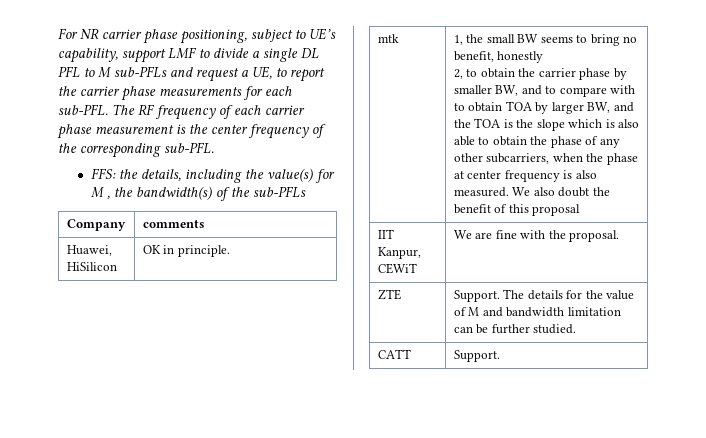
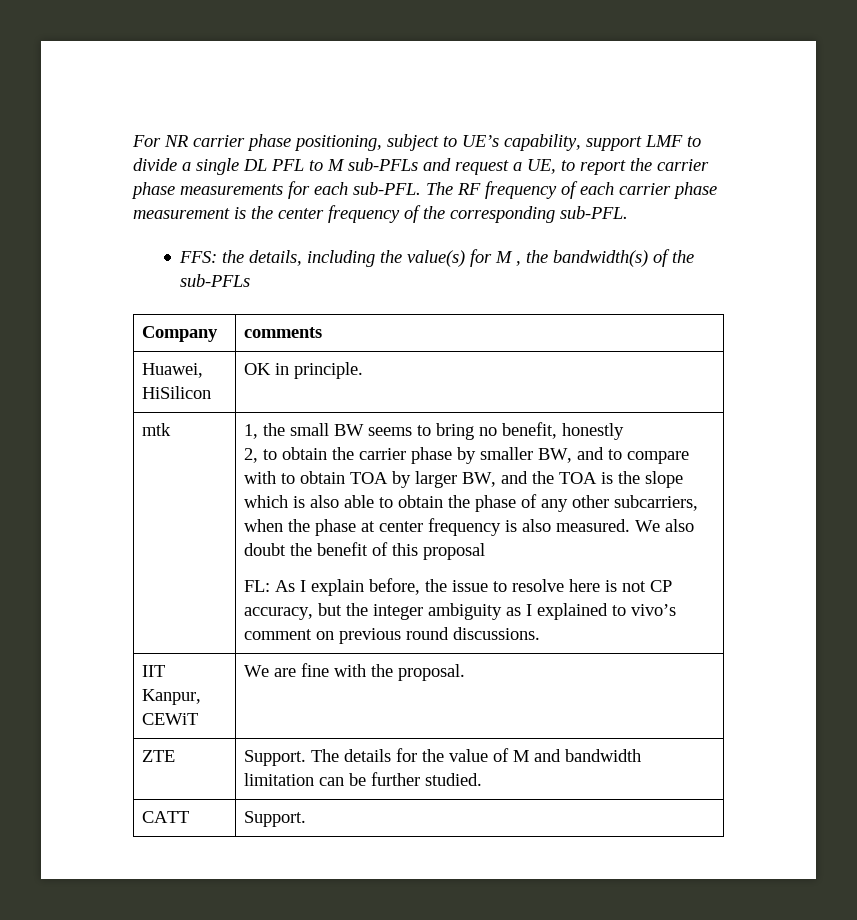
+ FL: As I explain before, the issue to resolve here is not CP accuracy, but the integer ambiguity as I explained to vivo’s comment on previous round discussions.

